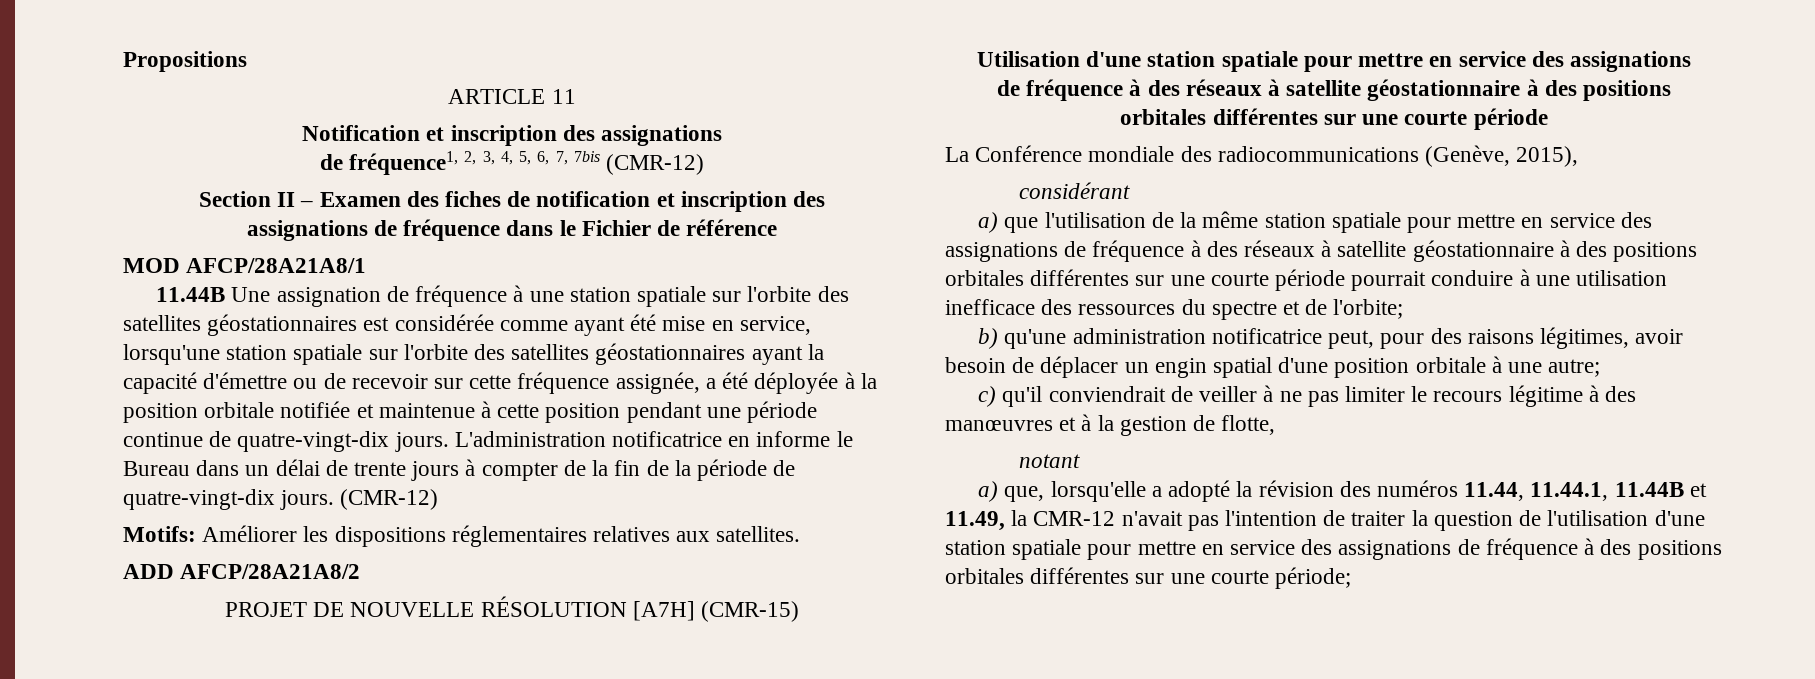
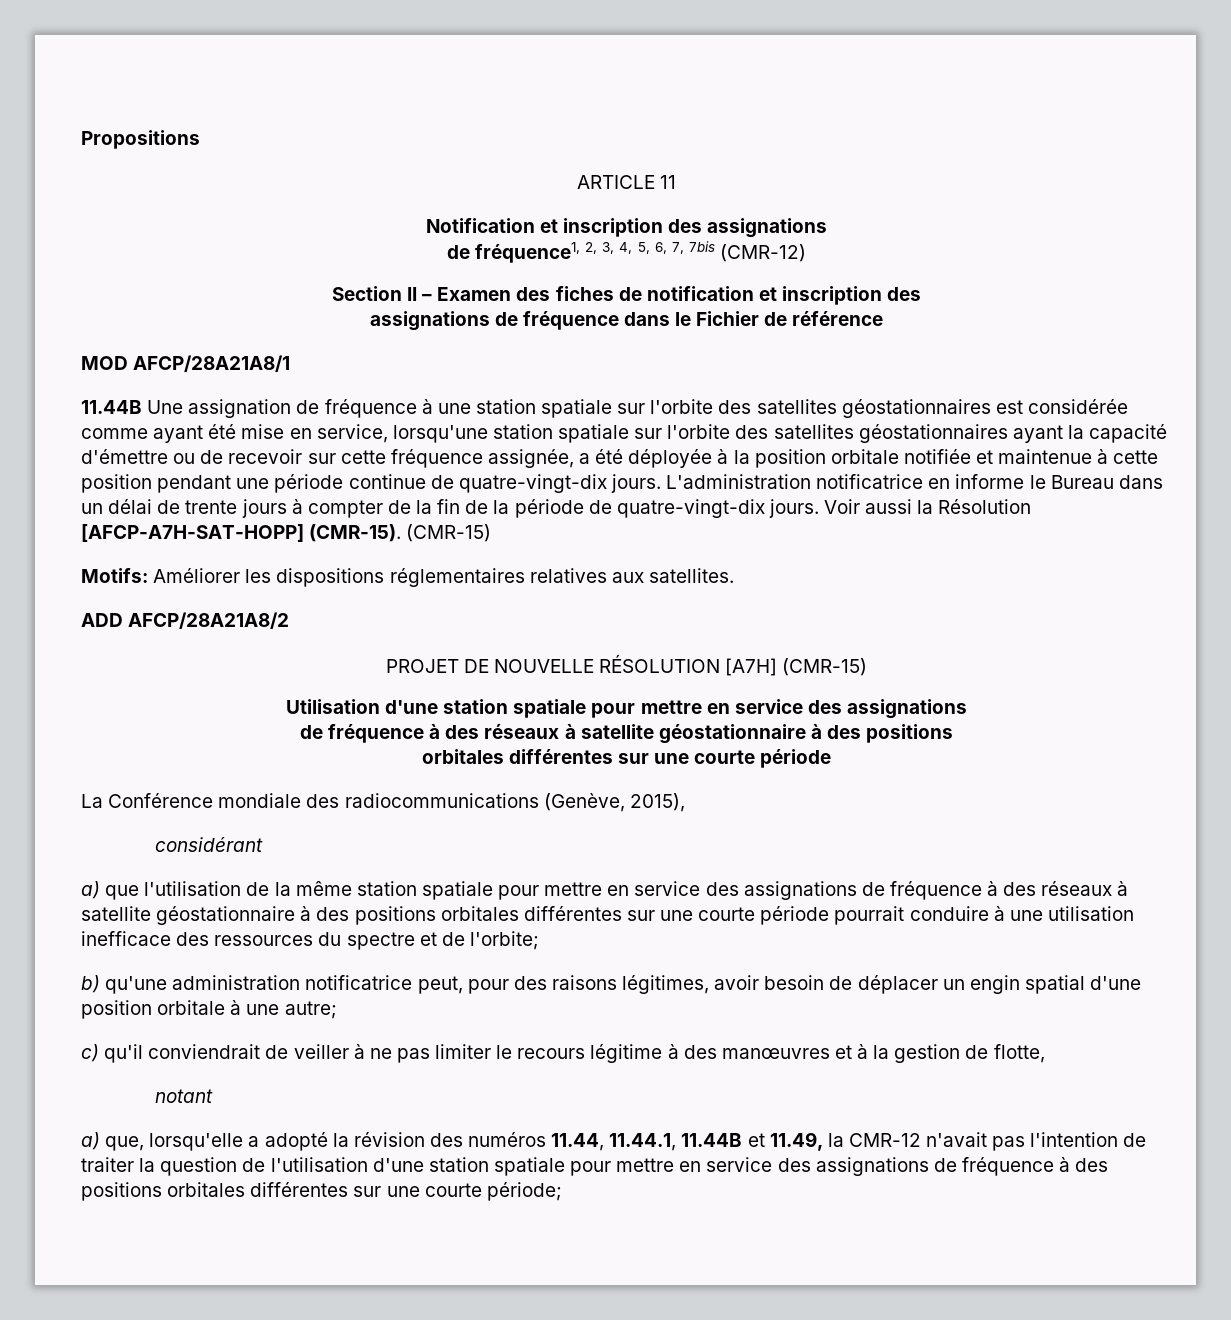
- L'administration notificatrice en informe le Bureau dans un délai de trente jours à compter de la fin de la période de quatre-vingt-dix jours. (CMR-12)
+ L'administration notificatrice en informe le Bureau dans un délai de trente jours à compter de la fin de la période de quatre-vingt-dix jours. Voir aussi la Résolution [AFCP-A7H-SAT-HOPP] (CMR-15). (CMR-15)

